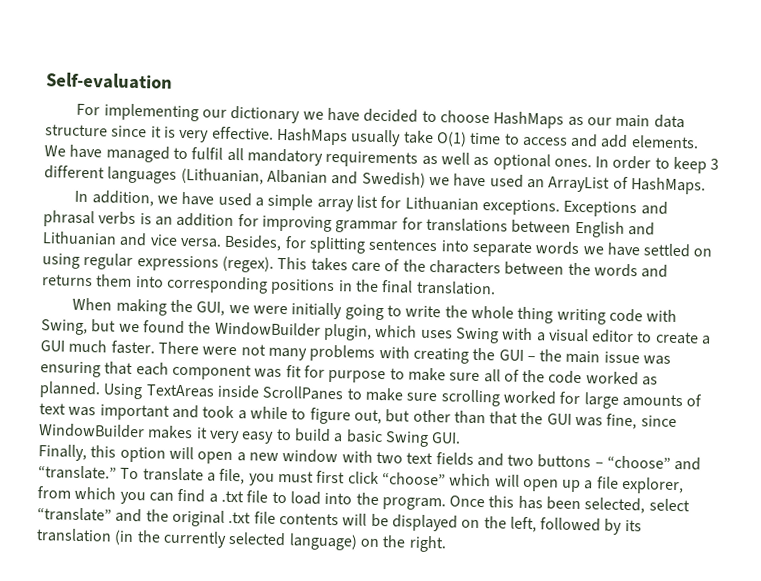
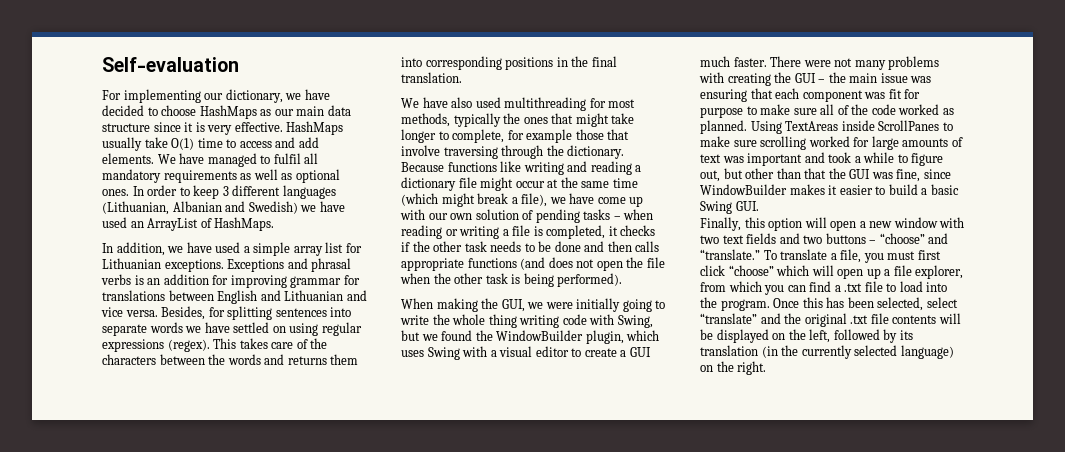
- For implementing our dictionary we have decided to choose HashMaps as our main data structure since it is very effective.
+ For implementing our dictionary, we have decided to choose HashMaps as our main data structure since it is very effective.
+ We have also used multithreading for most methods, typically the ones that might take longer to complete, for example those that involve traversing through the dictionary. Because functions like writing and reading a dictionary file might occur at the same time (which might break a file), we have come up with our own solution of pending tasks – when reading or writing a file is completed, it checks if the other task needs to be done and then calls appropriate functions (and does not open the file when the other task is being performed).
- Using TextAreas inside ScrollPanes to make sure scrolling worked for large amounts of text was important and took a while to figure out, but other than that the GUI was fine, since WindowBuilder makes it very easy to build a basic Swing GUI.
+ Using TextAreas inside ScrollPanes to make sure scrolling worked for large amounts of text was important and took a while to figure out, but other than that the GUI was fine, since WindowBuilder makes it easier to build a basic Swing GUI.

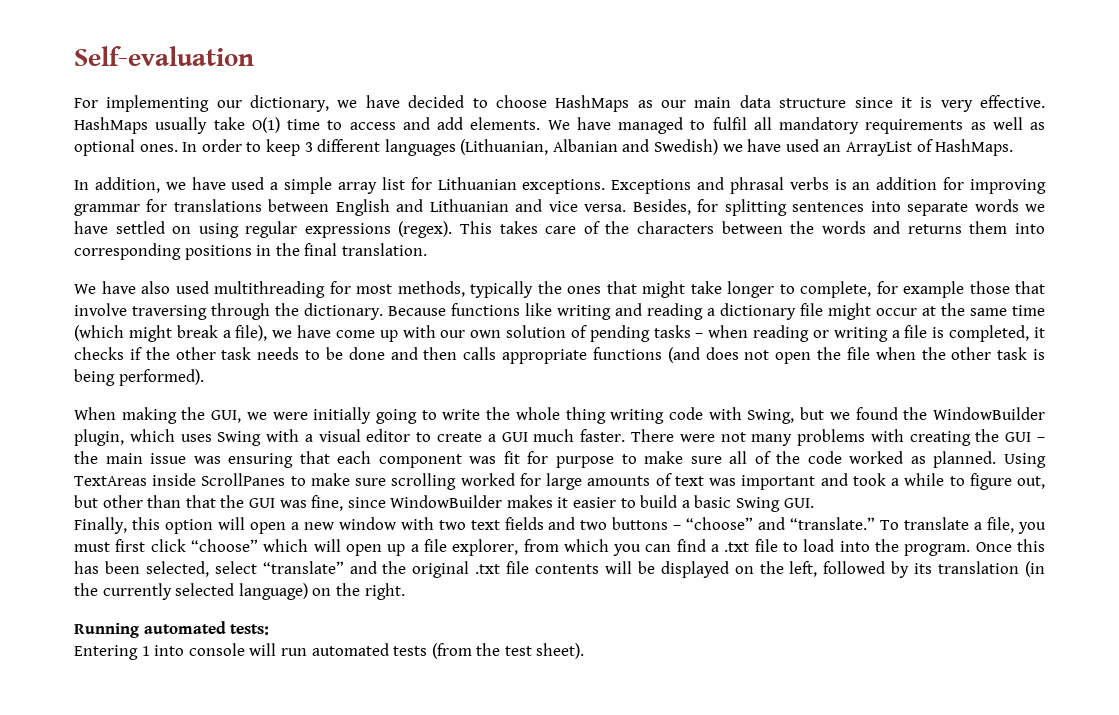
+ Running automated tests:
+ Entering 1 into console will run automated tests (from the test sheet).

